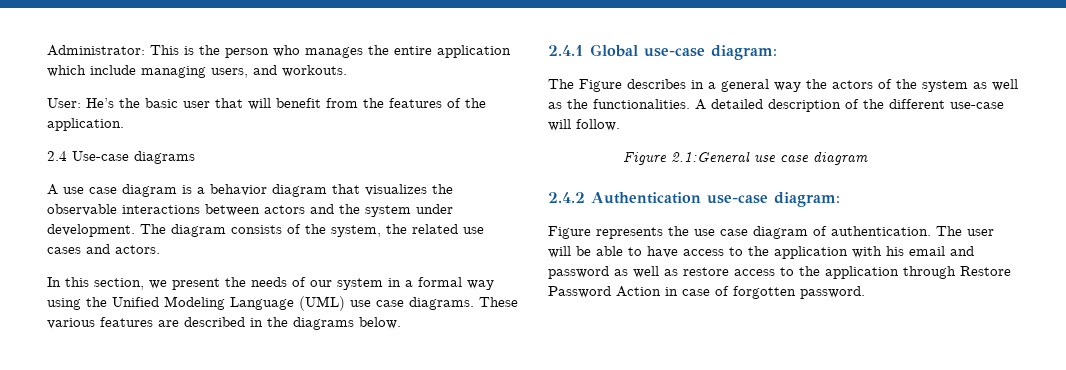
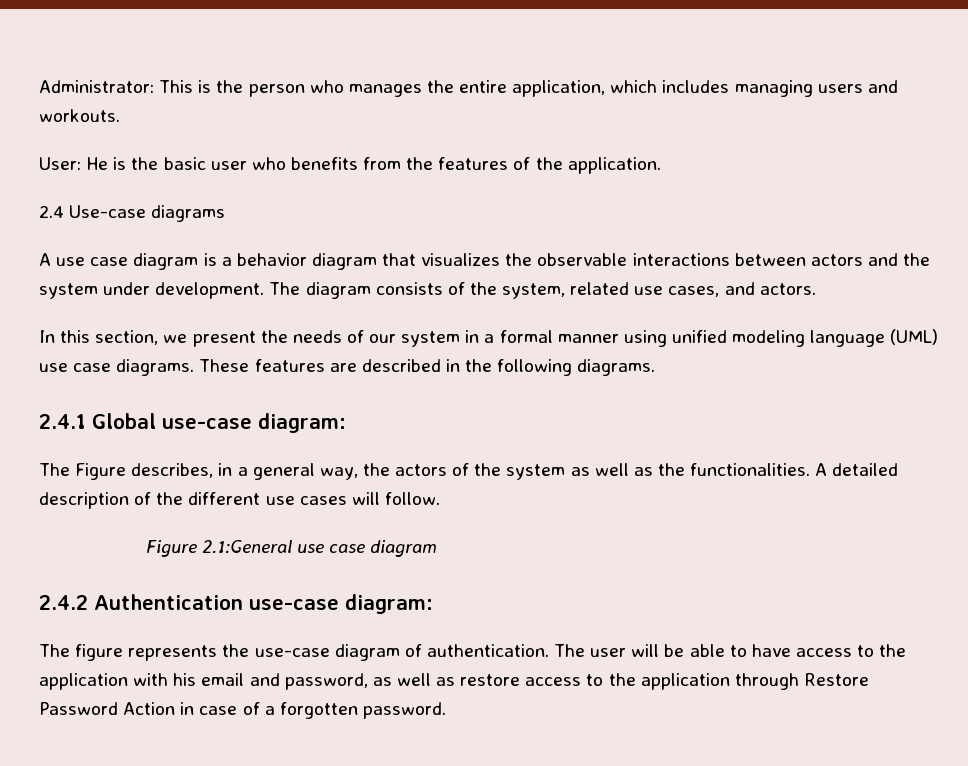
- Administrator: This is the person who manages the entire application which include managing users, and workouts.
+ Administrator: This is the person who manages the entire application, which includes managing users and workouts.
- User: He’s the basic user that will benefit from the features of the application.
+ User: He is the basic user who benefits from the features of the application.
- The diagram consists of the system, the related use cases and actors.
+ The diagram consists of the system, related use cases, and actors.
- In this section, we present the needs of our system in a formal way using the Unified Modeling Language (UML) use case diagrams.
+ In this section, we present the needs of our system in a formal manner using unified modeling language (UML) use case diagrams.
- These various features are described in the diagrams below.
+ These features are described in the following diagrams.
- The Figure describes in a general way the actors of the system as well as the functionalities.
+ The Figure describes, in a general way, the actors of the system as well as the functionalities.
- A detailed description of the different use-case will follow.
+ A detailed description of the different use cases will follow.
- Figure represents the use case diagram of authentication.
+ The figure represents the use-case diagram of authentication.
- The user will be able to have access to the application with his email and password as well as restore access to the application through Restore Password Action in case of forgotten password.
+ The user will be able to have access to the application with his email and password, as well as restore access to the application through Restore Password Action in case of a forgotten password.

